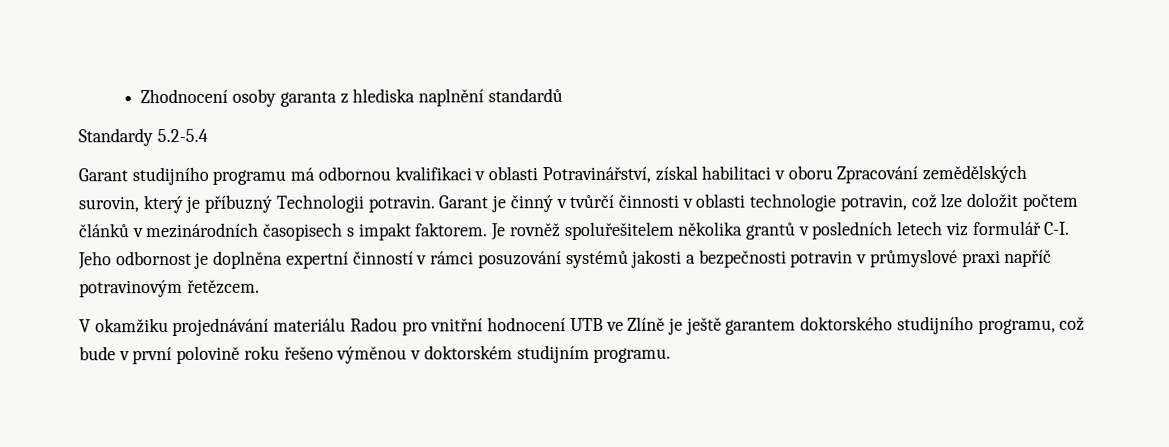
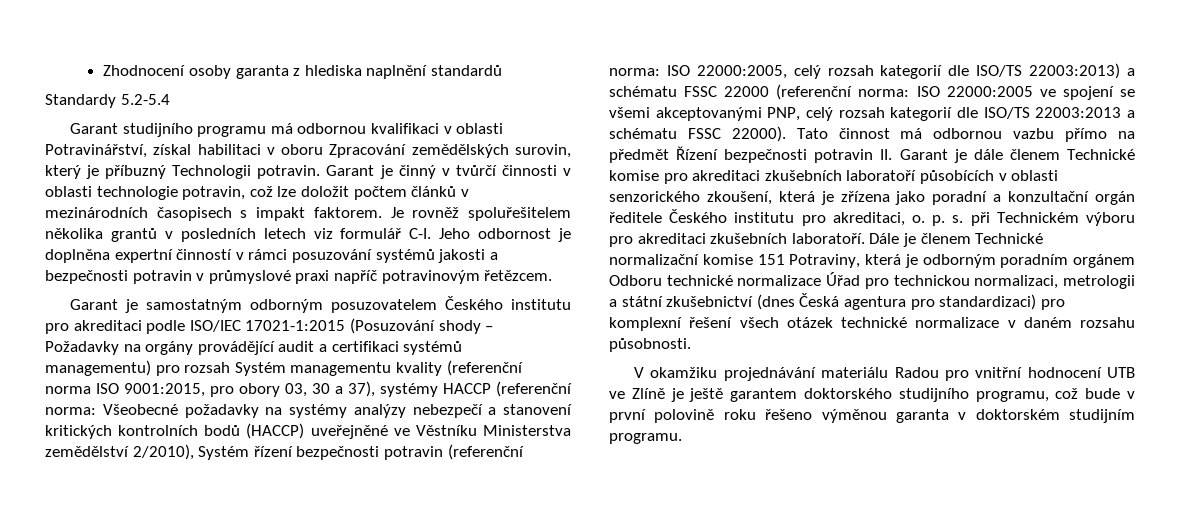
+ Garant je samostatným odborným posuzovatelem Českého institutu pro akreditaci podle ISO/IEC 17021-1:2015 (Posuzování shody – Požadavky na orgány provádějící audit a certifikaci systémů managementu) pro rozsah Systém managementu kvality (referenční norma ISO 9001:2015, pro obory 03, 30 a 37), systémy HACCP (referenční norma: Všeobecné požadavky na systémy analýzy nebezpečí a stanovení kritických kontrolních bodů (HACCP) uveřejněné ve Věstníku Ministerstva zemědělství 2/2010), Systém řízení bezpečnosti potravin (referenční norma: ISO 22000:2005, celý rozsah kategorií dle ISO/TS 22003:2013) a schématu FSSC 22000 (referenční norma: ISO 22000:2005 ve spojení se všemi akceptovanými PNP, celý rozsah kategorií dle ISO/TS 22003:2013 a schématu FSSC 22000). Tato činnost má odbornou vazbu přímo na předmět Řízení bezpečnosti potravin II. Garant je dále členem Technické komise pro akreditaci zkušebních laboratoří působících v oblasti senzorického zkoušení, která je zřízena jako poradní a konzultační orgán ředitele Českého institutu pro akreditaci, o. p. s. při Technickém výboru pro akreditaci zkušebních laboratoří. Dále je členem Technické normalizační komise 151 Potraviny, která je odborným poradním orgánem Odboru technické normalizace Úřad pro technickou normalizaci, metrologii a státní zkušebnictví (dnes Česká agentura pro standardizaci) pro komplexní řešení všech otázek technické normalizace v daném rozsahu působnosti.
- V okamžiku projednávání materiálu Radou pro vnitřní hodnocení UTB ve Zlíně je ještě garantem doktorského studijního programu, což bude v první polovině roku řešeno výměnou v doktorském studijním programu.
+ V okamžiku projednávání materiálu Radou pro vnitřní hodnocení UTB ve Zlíně je ještě garantem doktorského studijního programu, což bude v první polovině roku řešeno výměnou garanta v doktorském studijním programu.

